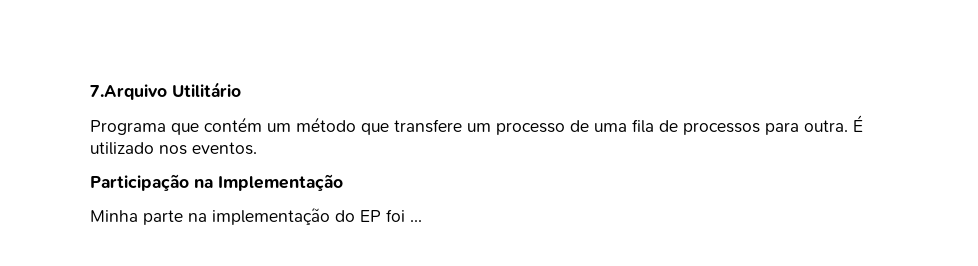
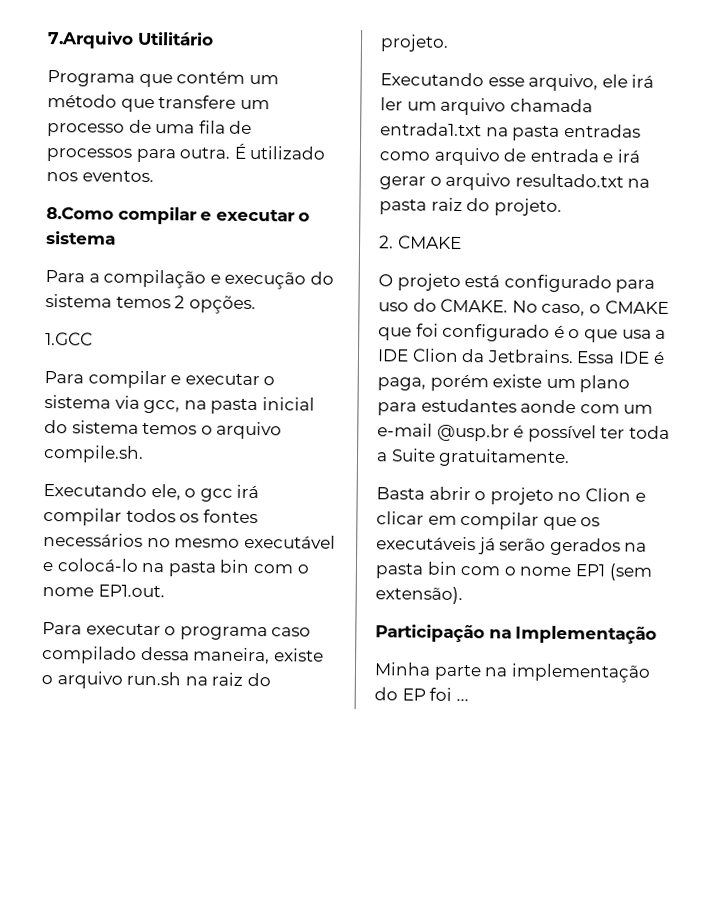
+ 8.Como compilar e executar o sistema
+ Para a compilação e execução do sistema temos 2 opções.
+ 1.GCC
+ Para compilar e executar o sistema via gcc, na pasta inicial do sistema temos o arquivo compile.sh.
+ Executando ele, o gcc irá compilar todos os fontes necessários no mesmo executável e colocá-lo na pasta bin com o nome EP1.out.
+ Para executar o programa caso compilado dessa maneira, existe o arquivo run.sh na raiz do projeto.
+ Executando esse arquivo, ele irá ler um arquivo chamada entrada1.txt na pasta entradas como arquivo de entrada e irá gerar o arquivo resultado.txt na pasta raiz do projeto.
+ 2. CMAKE
+ O projeto está configurado para uso do CMAKE. No caso, o CMAKE que foi configurado é o que usa a IDE Clion da Jetbrains. Essa IDE é paga, porém existe um plano para estudantes aonde com um e-mail @usp.br é possível ter toda a Suite gratuitamente.
+ Basta abrir o projeto no Clion e clicar em compilar que os executáveis já serão gerados na pasta bin com o nome EP1 (sem extensão).

